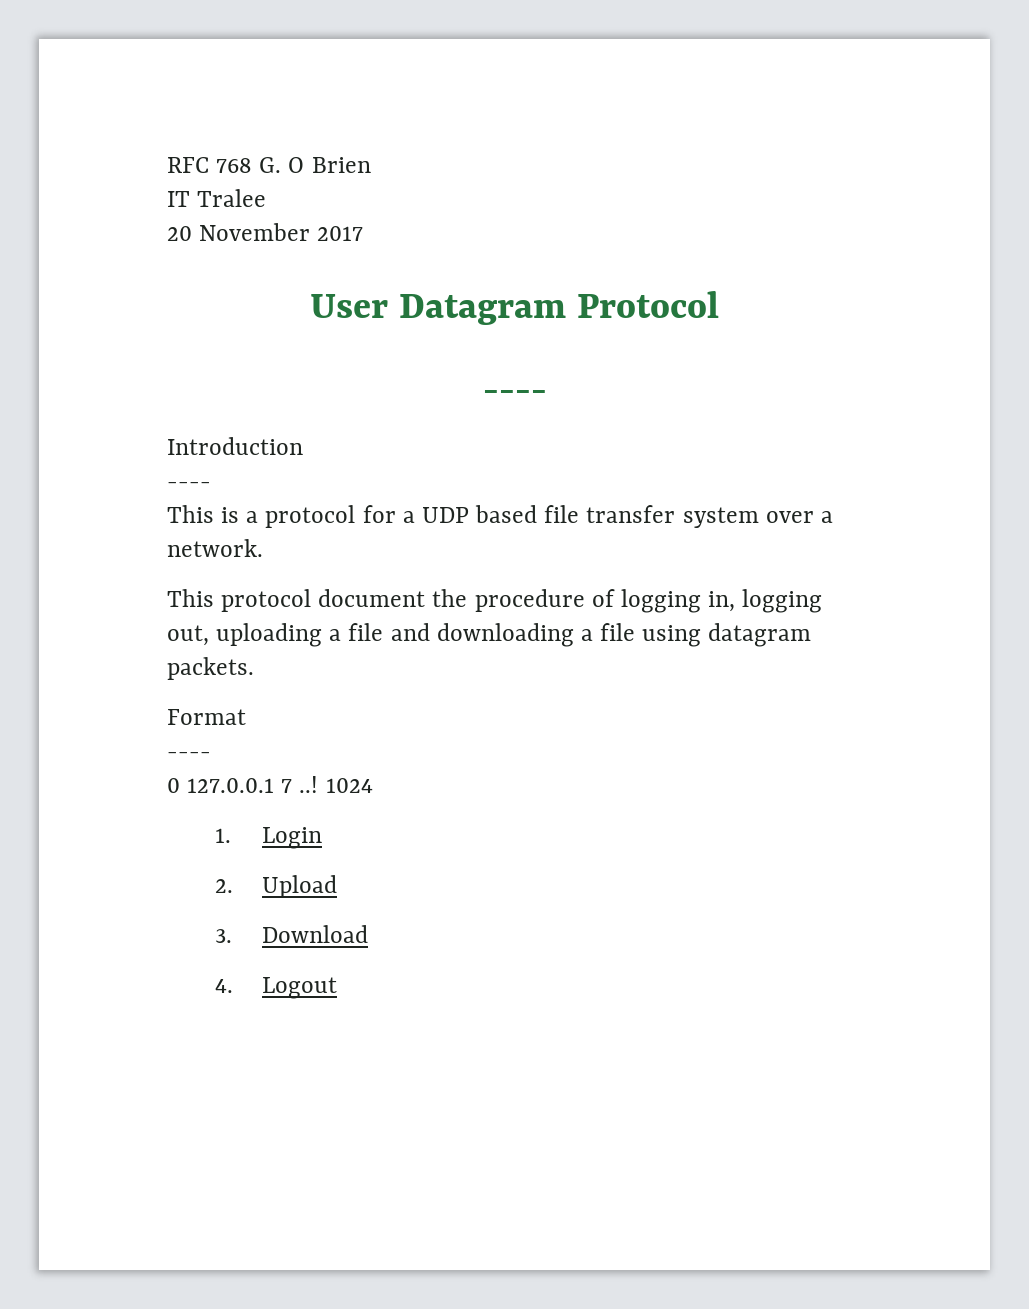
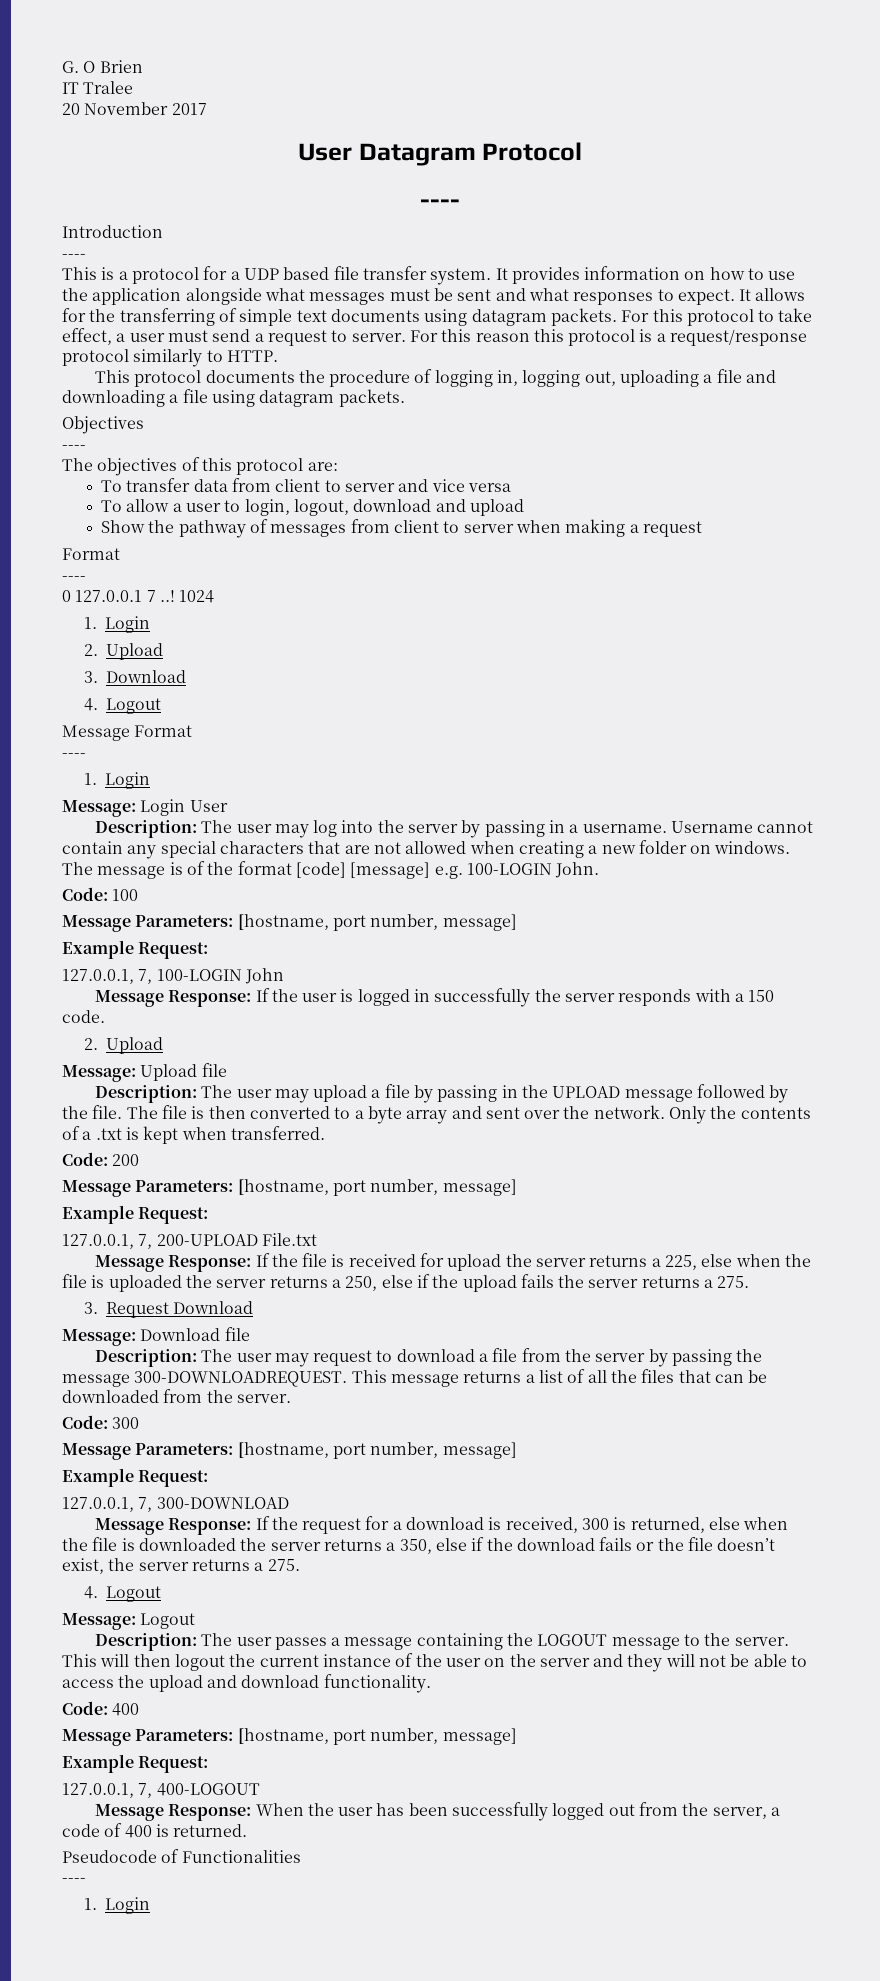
- RFC 768 G. O Brien
+ G. O Brien
- This is a protocol for a UDP based file transfer system over a network.
+ This is a protocol for a UDP based file transfer system. It provides information on how to use the application alongside what messages must be sent and what responses to expect. It allows for the transferring of simple text documents using datagram packets. For this protocol to take effect, a user must send a request to server. For this reason this protocol is a request/response protocol similarly to HTTP.
- This protocol document the procedure of logging in, logging out, uploading a file and downloading a file using datagram packets.
+ This protocol documents the procedure of logging in, logging out, uploading a file and downloading a file using datagram packets.
+ Objectives
+ ----
+ The objectives of this protocol are:
+ To transfer data from client to server and vice versa
+ To allow a user to login, logout, download and upload
+ Show the pathway of messages from client to server when making a request
+ Message Format
+ ----
+ 1. Login
+ Message: Login User
+ Description: The user may log into the server by passing in a username. Username cannot contain any special characters that are not allowed when creating a new folder on windows. The message is of the format [code] [message] e.g. 100-LOGIN John.
+ Code: 100
+ Message Parameters: [hostname, port number, message]
+ Example Request:
+ 127.0.0.1, 7, 100-LOGIN John
+ Message Response: If the user is logged in successfully the server responds with a 150 code.
+ 2. Upload
+ Message: Upload file
+ Description: The user may upload a file by passing in the UPLOAD message followed by the file. The file is then converted to a byte array and sent over the network. Only the contents of a .txt is kept when transferred.
+ Code: 200
+ Message Parameters: [hostname, port number, message]
+ Example Request:
+ 127.0.0.1, 7, 200-UPLOAD File.txt
+ Message Response: If the file is received for upload the server returns a 225, else when the file is uploaded the server returns a 250, else if the upload fails the server returns a 275.
+ 3. Request Download
+ Message: Download file
+ Description: The user may request to download a file from the server by passing the message 300-DOWNLOADREQUEST. This message returns a list of all the files that can be downloaded from the server.
+ Code: 300
+ Message Parameters: [hostname, port number, message]
+ Example Request:
+ 127.0.0.1, 7, 300-DOWNLOAD
+ Message Response: If the request for a download is received, 300 is returned, else when the file is downloaded the server returns a 350, else if the download fails or the file doesn’t exist, the server returns a 275.
+ 4. Logout
+ Message: Logout
+ Description: The user passes a message containing the LOGOUT message to the server. This will then logout the current instance of the user on the server and they will not be able to access the upload and download functionality.
+ Code: 400
+ Message Parameters: [hostname, port number, message]
+ Example Request:
+ 127.0.0.1, 7, 400-LOGOUT
+ Message Response: When the user has been successfully logged out from the server, a code of 400 is returned.
+ Pseudocode of Functionalities
+ ----
+ 1. Login

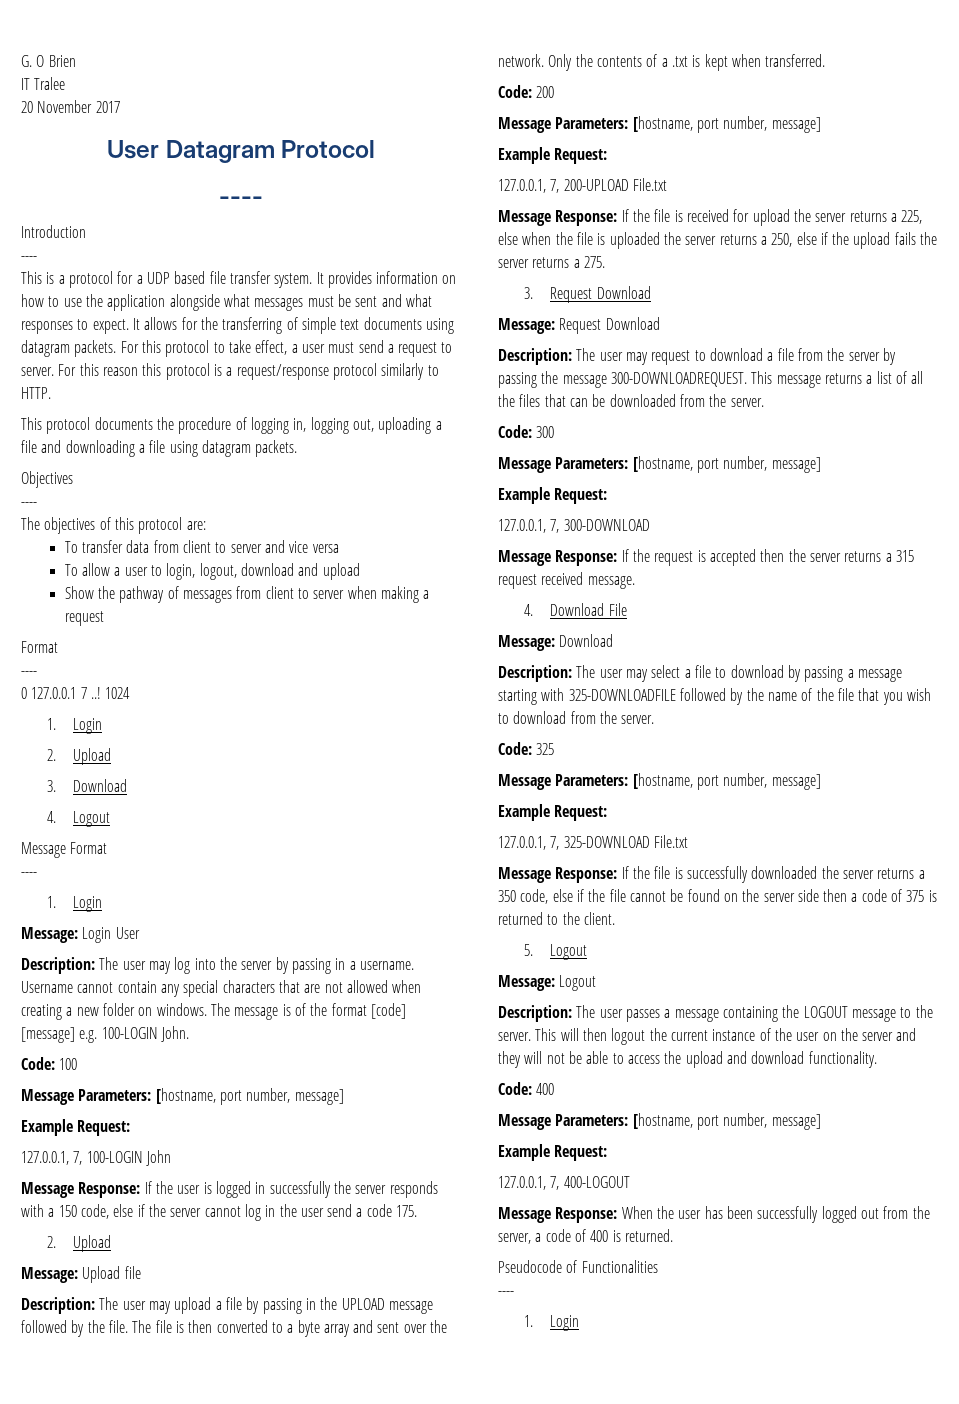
- Message Response: If the user is logged in successfully the server responds with a 150 code.
+ Message Response: If the user is logged in successfully the server responds with a 150 code, else if the server cannot log in the user send a code 175.
- Message: Download file
+ Message: Request Download
- Message Response: If the request for a download is received, 300 is returned, else when the file is downloaded the server returns a 350, else if the download fails or the file doesn’t exist, the server returns a 275.
- 4. Logout
+ Message Response: If the request is accepted then the server returns a 315 request received message.
+ 4. Download File
+ Message: Download
+ Description: The user may select a file to download by passing a message starting with 325-DOWNLOADFILE followed by the name of the file that you wish to download from the server.
+ Code: 325
+ Message Parameters: [hostname, port number, message]
+ Example Request:
+ 127.0.0.1, 7, 325-DOWNLOAD File.txt
+ Message Response: If the file is successfully downloaded the server returns a 350 code, else if the file cannot be found on the server side then a code of 375 is returned to the client.
+ 5. Logout

